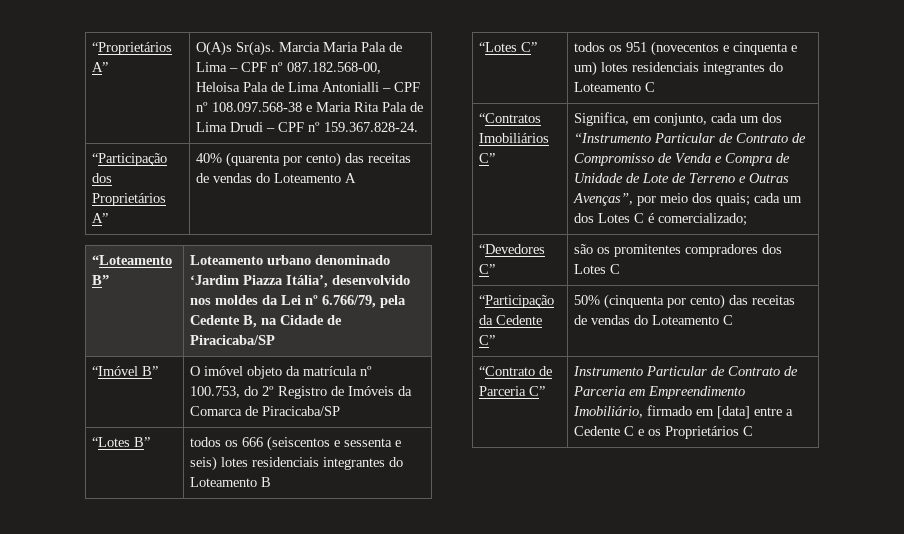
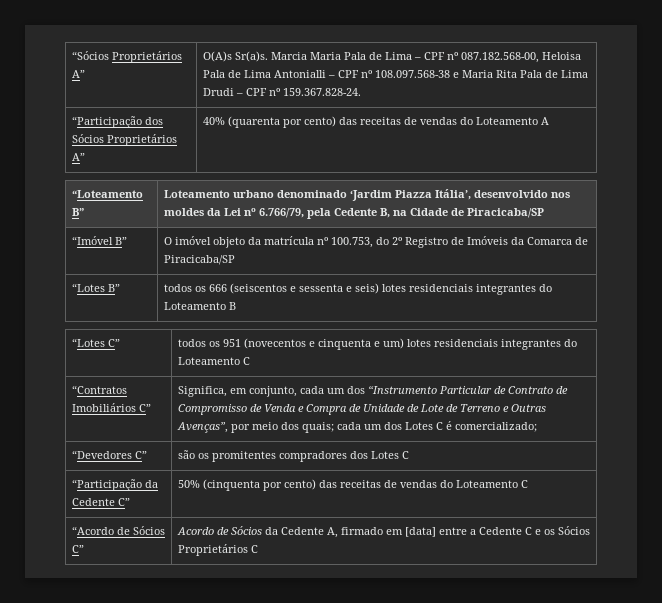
- “Proprietários A” | O(A)s Sr(a)s. Marcia Maria Pala de Lima – CPF nº 087.182.568-00, Heloisa Pala de Lima Antonialli – CPF nº 108.097.568-38 e Maria Rita Pala de Lima Drudi – CPF nº 159.367.828-24.
+ “Sócios Proprietários A” | O(A)s Sr(a)s. Marcia Maria Pala de Lima – CPF nº 087.182.568-00, Heloisa Pala de Lima Antonialli – CPF nº 108.097.568-38 e Maria Rita Pala de Lima Drudi – CPF nº 159.367.828-24.
- “Participação dos Proprietários A” | 40% (quarenta por cento) das receitas de vendas do Loteamento A
+ “Participação dos Sócios Proprietários A” | 40% (quarenta por cento) das receitas de vendas do Loteamento A
- “Contrato de Parceria C” | Instrumento Particular de Contrato de Parceria em Empreendimento Imobiliário, firmado em [data] entre a Cedente C e os Proprietários C
+ “Acordo de Sócios C” | Acordo de Sócios da Cedente A, firmado em [data] entre a Cedente C e os Sócios Proprietários C

